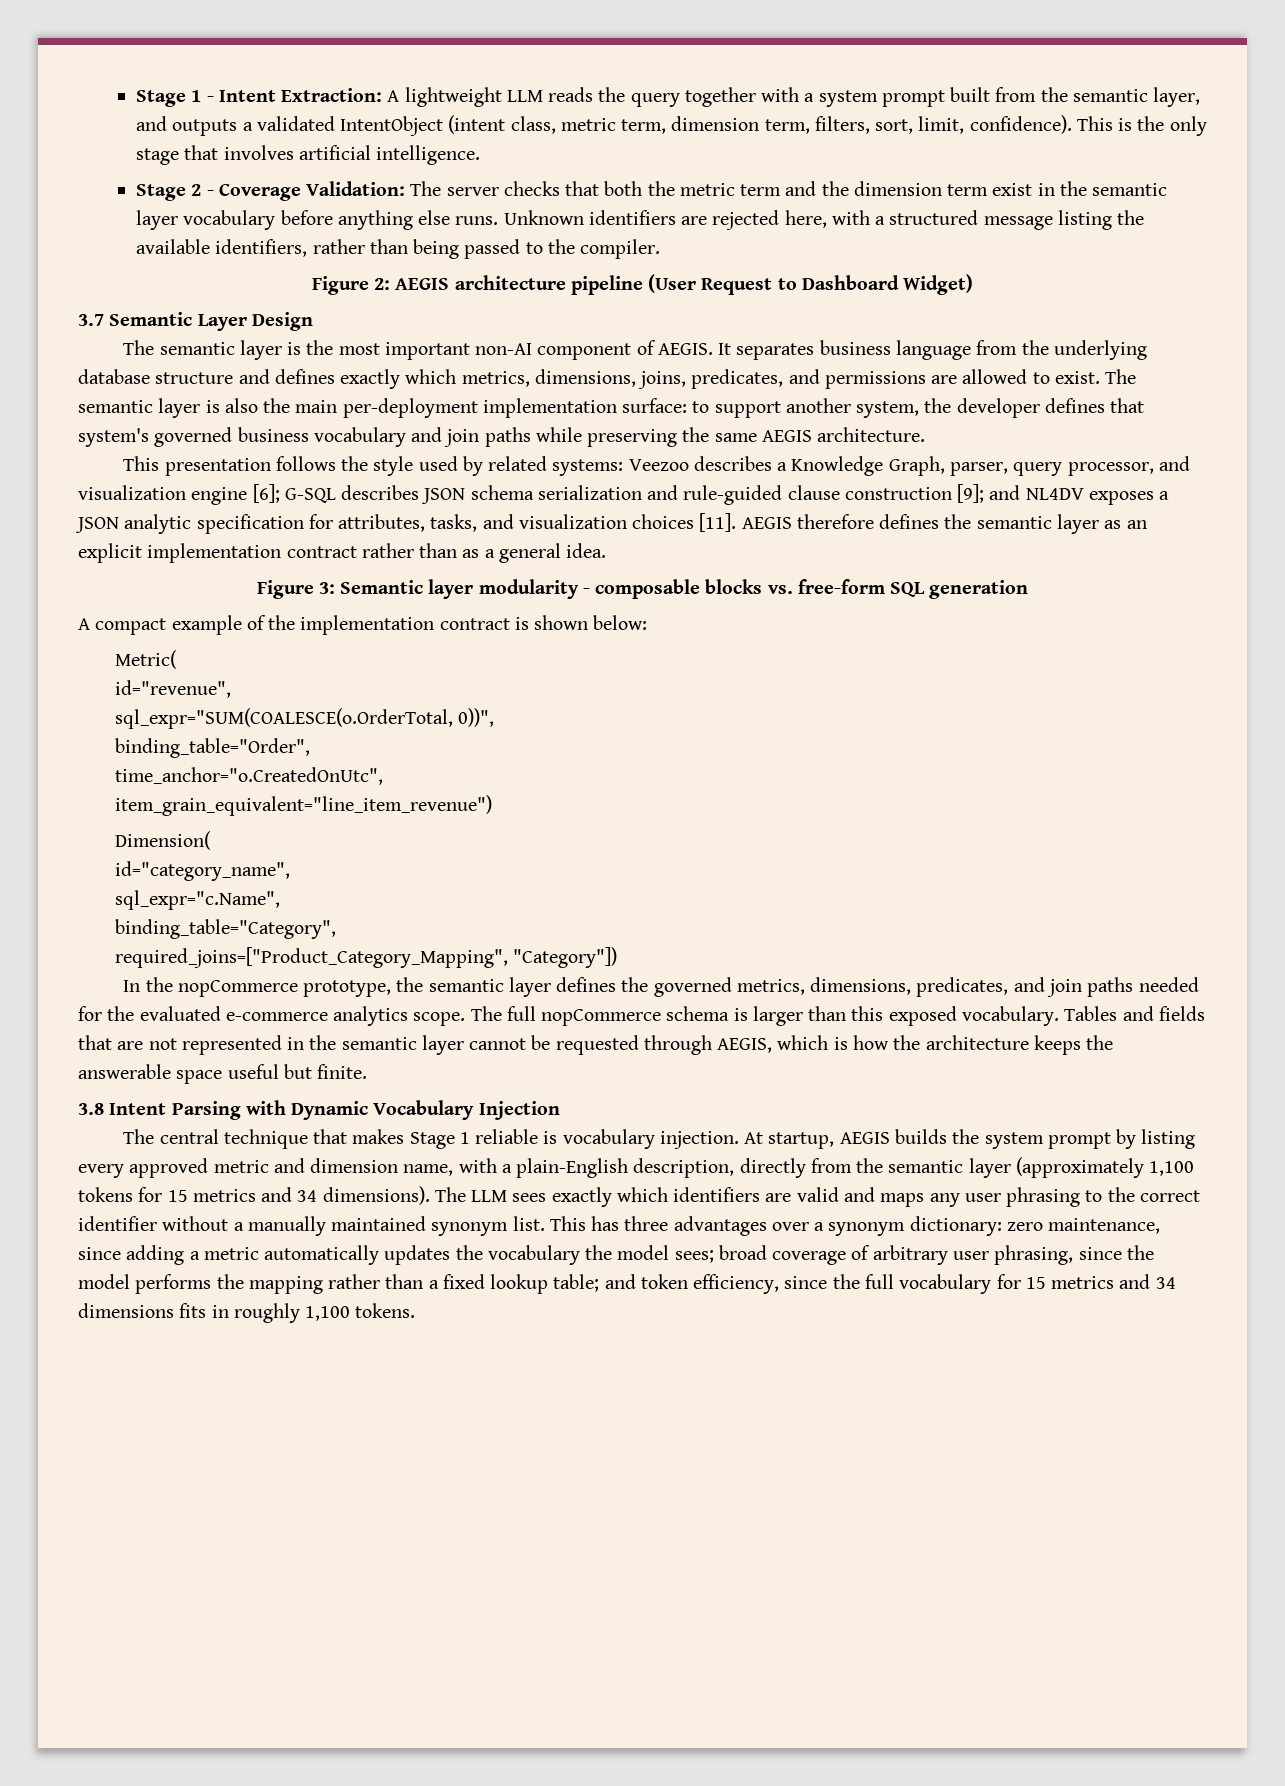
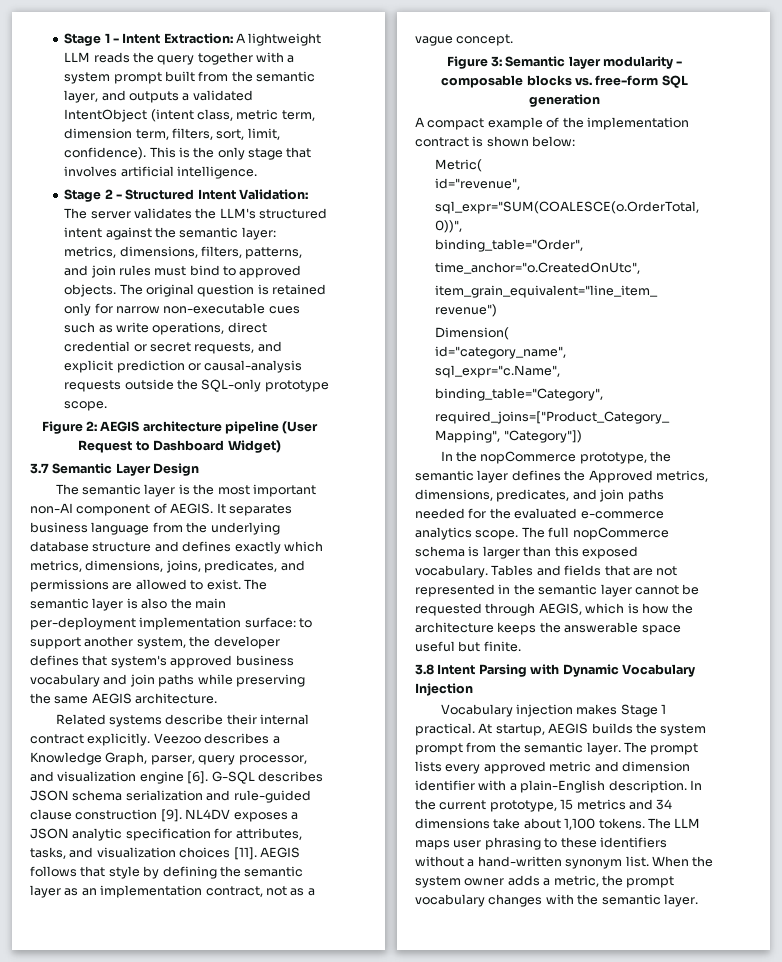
- Stage 2 - Coverage Validation: The server checks that both the metric term and the dimension term exist in the semantic layer vocabulary before anything else runs. Unknown identifiers are rejected here, with a structured message listing the available identifiers, rather than being passed to the compiler.
+ Stage 2 - Structured Intent Validation: The server validates the LLM's structured intent against the semantic layer: metrics, dimensions, filters, patterns, and join rules must bind to approved objects. The original question is retained only for narrow non-executable cues such as write operations, direct credential or secret requests, and explicit prediction or causal-analysis requests outside the SQL-only prototype scope.
- The semantic layer is also the main per-deployment implementation surface: to support another system, the developer defines that system's governed business vocabulary and join paths while preserving the same AEGIS architecture.
+ The semantic layer is also the main per-deployment implementation surface: to support another system, the developer defines that system's approved business vocabulary and join paths while preserving the same AEGIS architecture.
- This presentation follows the style used by related systems: Veezoo describes a Knowledge Graph, parser, query processor, and visualization engine [6]; G-SQL describes JSON schema serialization and rule-guided clause construction [9]; and NL4DV exposes a JSON analytic specification for attributes, tasks, and visualization choices [11].
+ Related systems describe their internal contract explicitly. Veezoo describes a Knowledge Graph, parser, query processor, and visualization engine [6]. G-SQL describes JSON schema serialization and rule-guided clause construction [9]. NL4DV exposes a JSON analytic specification for attributes, tasks, and visualization choices [11].
- AEGIS therefore defines the semantic layer as an explicit implementation contract rather than as a general idea.
+ AEGIS follows that style by defining the semantic layer as an implementation contract, not as a vague concept.
- In the nopCommerce prototype, the semantic layer defines the governed metrics, dimensions, predicates, and join paths needed for the evaluated e-commerce analytics scope.
+ In the nopCommerce prototype, the semantic layer defines the Approved metrics, dimensions, predicates, and join paths needed for the evaluated e-commerce analytics scope.
- The central technique that makes Stage 1 reliable is vocabulary injection.
+ Vocabulary injection makes Stage 1 practical.
- At startup, AEGIS builds the system prompt by listing every approved metric and dimension name, with a plain-English description, directly from the semantic layer (approximately 1,100 tokens for 15 metrics and 34 dimensions). The LLM sees exactly which identifiers are valid and maps any user phrasing to the correct identifier without a manually maintained synonym list. This has three advantages over a synonym dictionary: zero maintenance, since adding a metric automatically updates the vocabulary the model sees; broad coverage of arbitrary user phrasing, since the model performs the mapping rather than a fixed lookup table; and token efficiency, since the full vocabulary for 15 metrics and 34 dimensions fits in roughly 1,100 tokens.
+ At startup, AEGIS builds the system prompt from the semantic layer. The prompt lists every approved metric and dimension identifier with a plain-English description. In the current prototype, 15 metrics and 34 dimensions take about 1,100 tokens. The LLM maps user phrasing to these identifiers without a hand-written synonym list. When the system owner adds a metric, the prompt vocabulary changes with the semantic layer.

